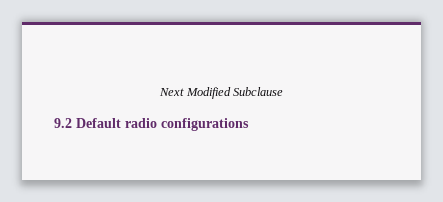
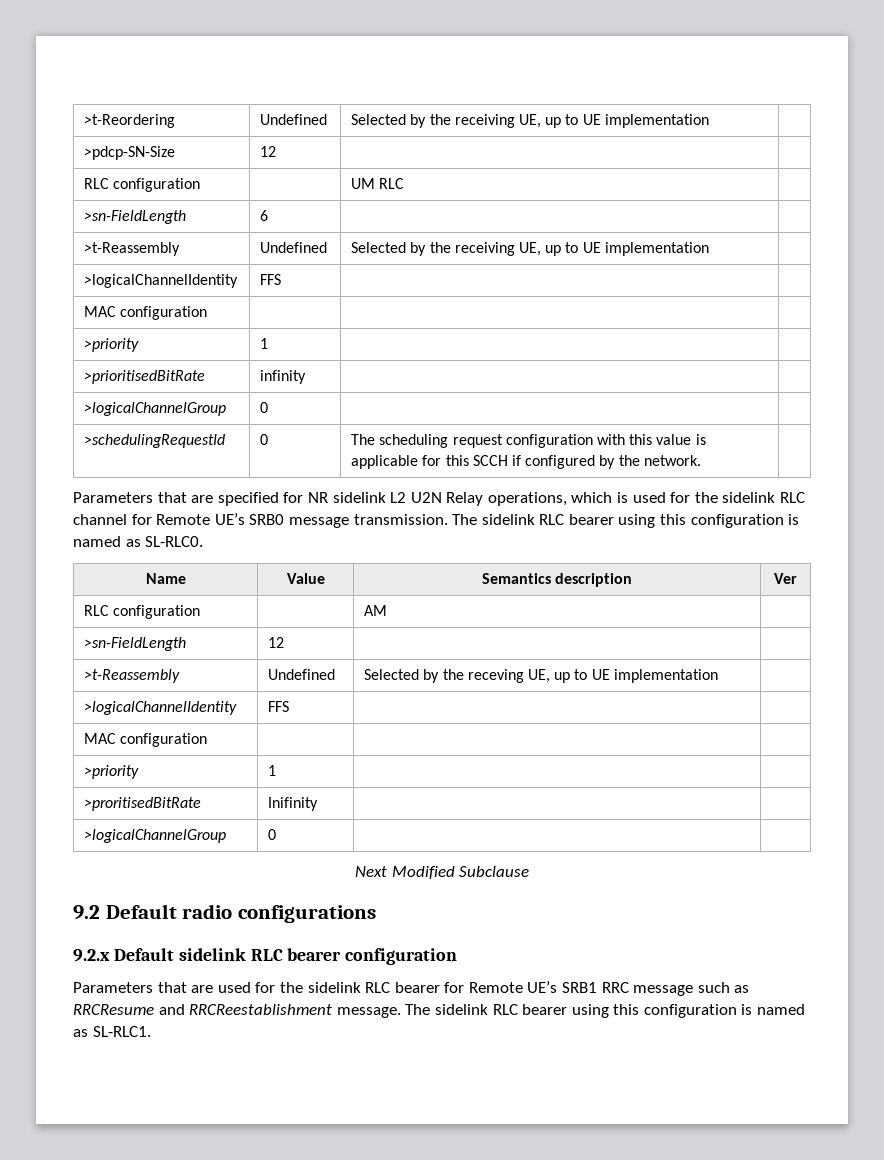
+ >t-Reordering | Undefined | Selected by the receiving UE, up to UE implementation |
+ >pdcp-SN-Size | 12 | |
+ RLC configuration | | UM RLC |
+ >sn-FieldLength | 6 | |
+ >t-Reassembly | Undefined | Selected by the receiving UE, up to UE implementation |
+ >logicalChannelIdentity | FFS | |
+ MAC configuration | | |
+ >priority | 1 | |
+ >prioritisedBitRate | infinity | |
+ >logicalChannelGroup | 0 | |
+ >schedulingRequestId | 0 | The scheduling request configuration with this value is applicable for this SCCH if configured by the network. |
+ Parameters that are specified for NR sidelink L2 U2N Relay operations, which is used for the sidelink RLC channel for Remote UE’s SRB0 message transmission. The sidelink RLC bearer using this configuration is named as SL-RLC0.
+ Name | Value | Semantics description | Ver
+ RLC configuration | | AM |
+ >sn-FieldLength | 12 | |
+ >t-Reassembly | Undefined | Selected by the receving UE, up to UE implementation |
+ >logicalChannelIdentity | FFS | |
+ MAC configuration | | |
+ >priority | 1 | |
+ >proritisedBitRate | Inifinity | |
+ >logicalChannelGroup | 0 | |
+ 9.2.x Default sidelink RLC bearer configuration
+ Parameters that are used for the sidelink RLC bearer for Remote UE’s SRB1 RRC message such as RRCResume and RRCReestablishment message. The sidelink RLC bearer using this configuration is named as SL-RLC1.

